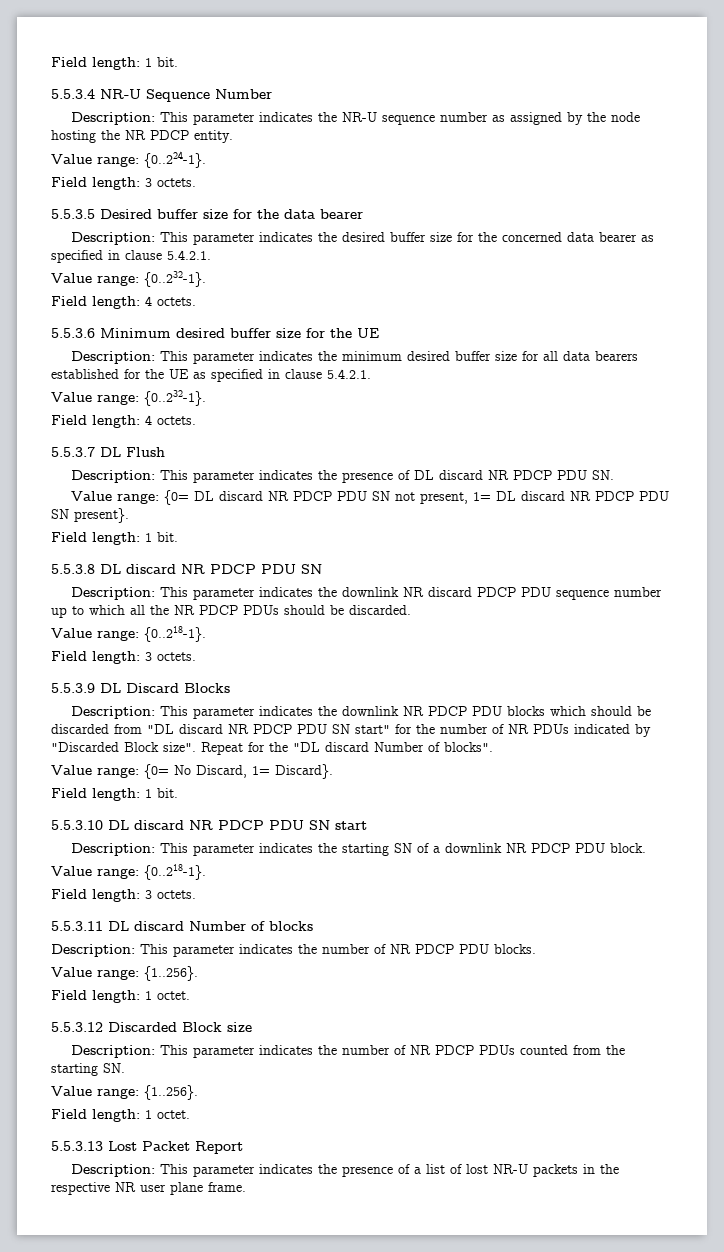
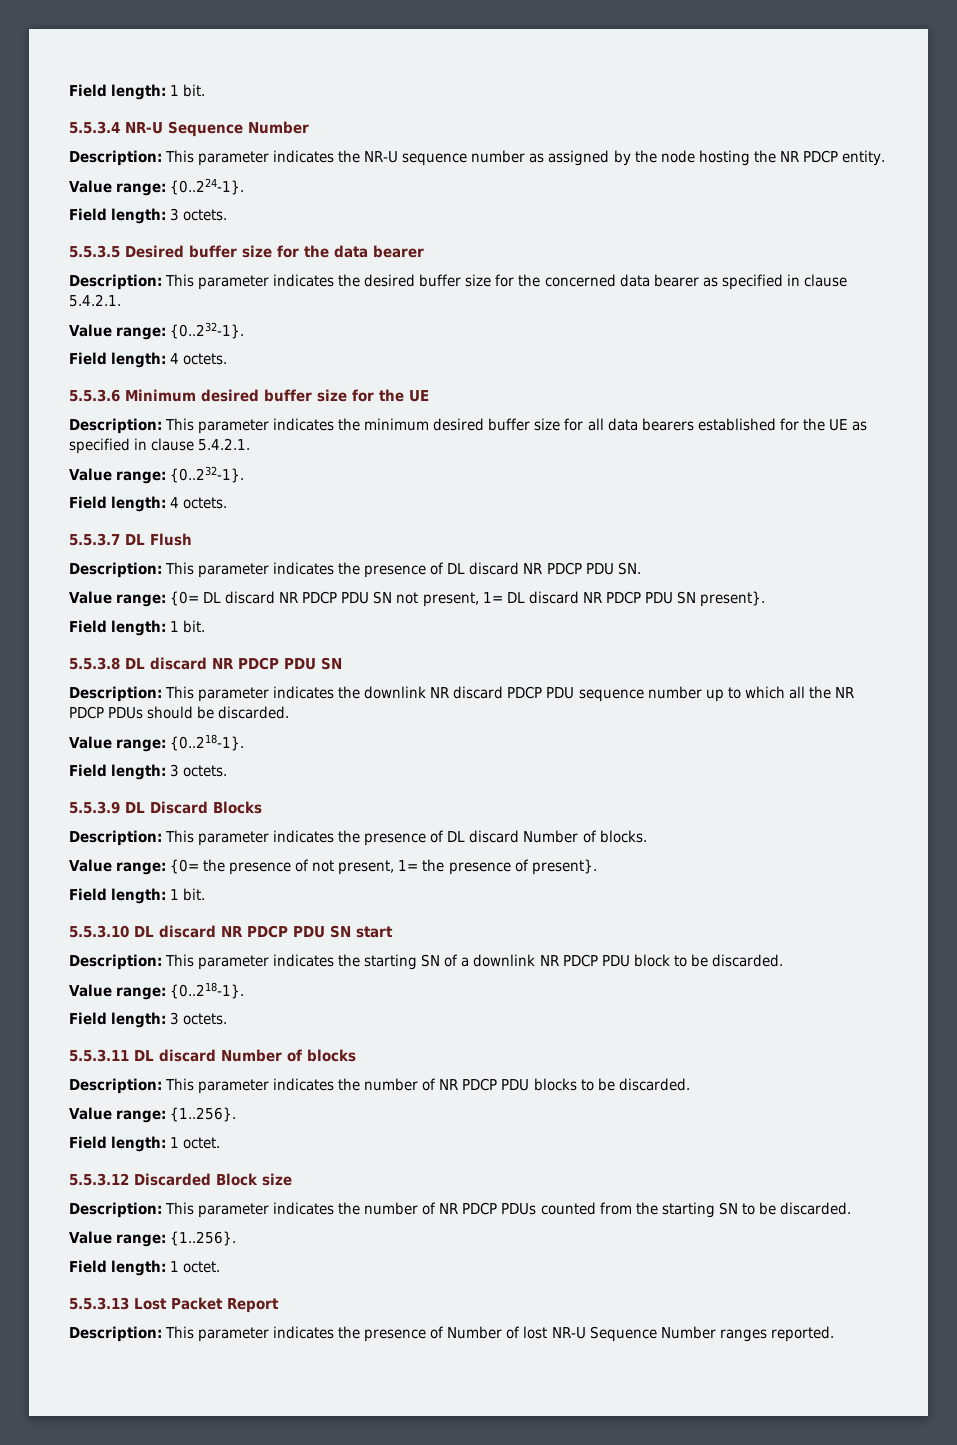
- Description: This parameter indicates the downlink NR PDCP PDU blocks which should be discarded from "DL discard NR PDCP PDU SN start" for the number of NR PDUs indicated by "Discarded Block size". Repeat for the "DL discard Number of blocks".
- Value range: {0= No Discard, 1= Discard}.
+ Description: This parameter indicates the presence of DL discard Number of blocks.
+ Value range: {0= the presence of not present, 1= the presence of present}.
- Description: This parameter indicates the starting SN of a downlink NR PDCP PDU block.
+ Description: This parameter indicates the starting SN of a downlink NR PDCP PDU block to be discarded.
- Description: This parameter indicates the number of NR PDCP PDU blocks.
+ Description: This parameter indicates the number of NR PDCP PDU blocks to be discarded.
- Description: This parameter indicates the number of NR PDCP PDUs counted from the starting SN.
+ Description: This parameter indicates the number of NR PDCP PDUs counted from the starting SN to be discarded.
- Description: This parameter indicates the presence of a list of lost NR-U packets in the respective NR user plane frame.
+ Description: This parameter indicates the presence of Number of lost NR-U Sequence Number ranges reported.

